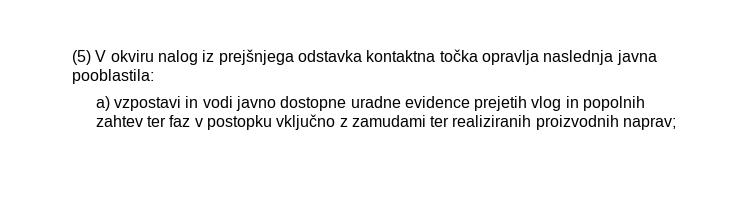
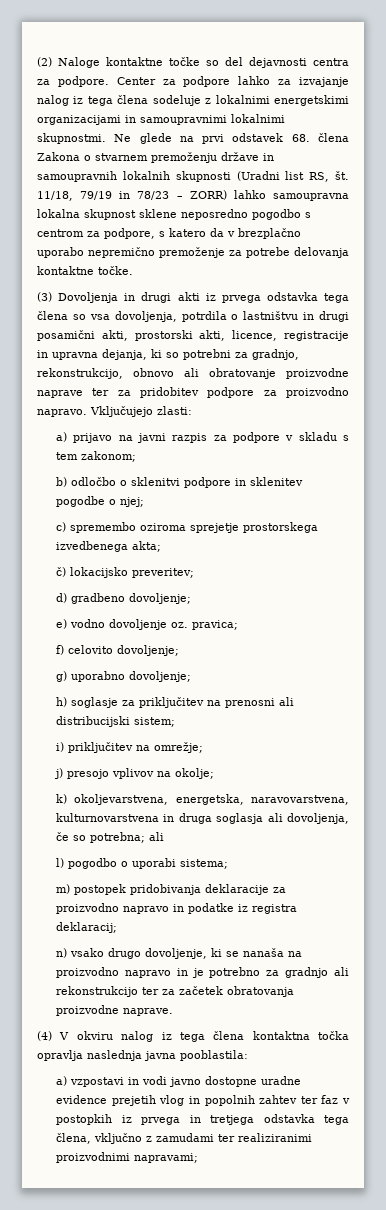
- (5) V okviru nalog iz prejšnjega odstavka kontaktna točka opravlja naslednja javna pooblastila:
+ (2) Naloge kontaktne točke so del dejavnosti centra za podpore. Center za podpore lahko za izvajanje nalog iz tega člena sodeluje z lokalnimi energetskimi organizacijami in samoupravnimi lokalnimi skupnostmi. Ne glede na prvi odstavek 68. člena Zakona o stvarnem premoženju države in samoupravnih lokalnih skupnosti (Uradni list RS, št. 11/18, 79/19 in 78/23 – ZORR) lahko samoupravna lokalna skupnost sklene neposredno pogodbo s centrom za podpore, s katero da v brezplačno uporabo nepremično premoženje za potrebe delovanja kontaktne točke.
+ (3) Dovoljenja in drugi akti iz prvega odstavka tega člena so vsa dovoljenja, potrdila o lastništvu in drugi posamični akti, prostorski akti, licence, registracije in upravna dejanja, ki so potrebni za gradnjo, rekonstrukcijo, obnovo ali obratovanje proizvodne naprave ter za pridobitev podpore za proizvodno napravo. Vključujejo zlasti:
+ a) prijavo na javni razpis za podpore v skladu s tem zakonom;
+ b) odločbo o sklenitvi podpore in sklenitev pogodbe o njej;
+ c) spremembo oziroma sprejetje prostorskega izvedbenega akta;
+ č) lokacijsko preveritev;
+ d) gradbeno dovoljenje;
+ e) vodno dovoljenje oz. pravica;
+ f) celovito dovoljenje;
+ g) uporabno dovoljenje;
+ h) soglasje za priključitev na prenosni ali distribucijski sistem;
+ i) priključitev na omrežje;
+ j) presojo vplivov na okolje;
+ k) okoljevarstvena, energetska, naravovarstvena, kulturnovarstvena in druga soglasja ali dovoljenja, če so potrebna; ali
+ l) pogodbo o uporabi sistema;
+ m) postopek pridobivanja deklaracije za proizvodno napravo in podatke iz registra deklaracij;
+ n) vsako drugo dovoljenje, ki se nanaša na proizvodno napravo in je potrebno za gradnjo ali rekonstrukcijo ter za začetek obratovanja proizvodne naprave.
+ (4) V okviru nalog iz tega člena kontaktna točka opravlja naslednja javna pooblastila:
- a) vzpostavi in vodi javno dostopne uradne evidence prejetih vlog in popolnih zahtev ter faz v postopku vključno z zamudami ter realiziranih proizvodnih naprav;
+ a) vzpostavi in vodi javno dostopne uradne evidence prejetih vlog in popolnih zahtev ter faz v postopkih iz prvega in tretjega odstavka tega člena, vključno z zamudami ter realiziranimi proizvodnimi napravami;

